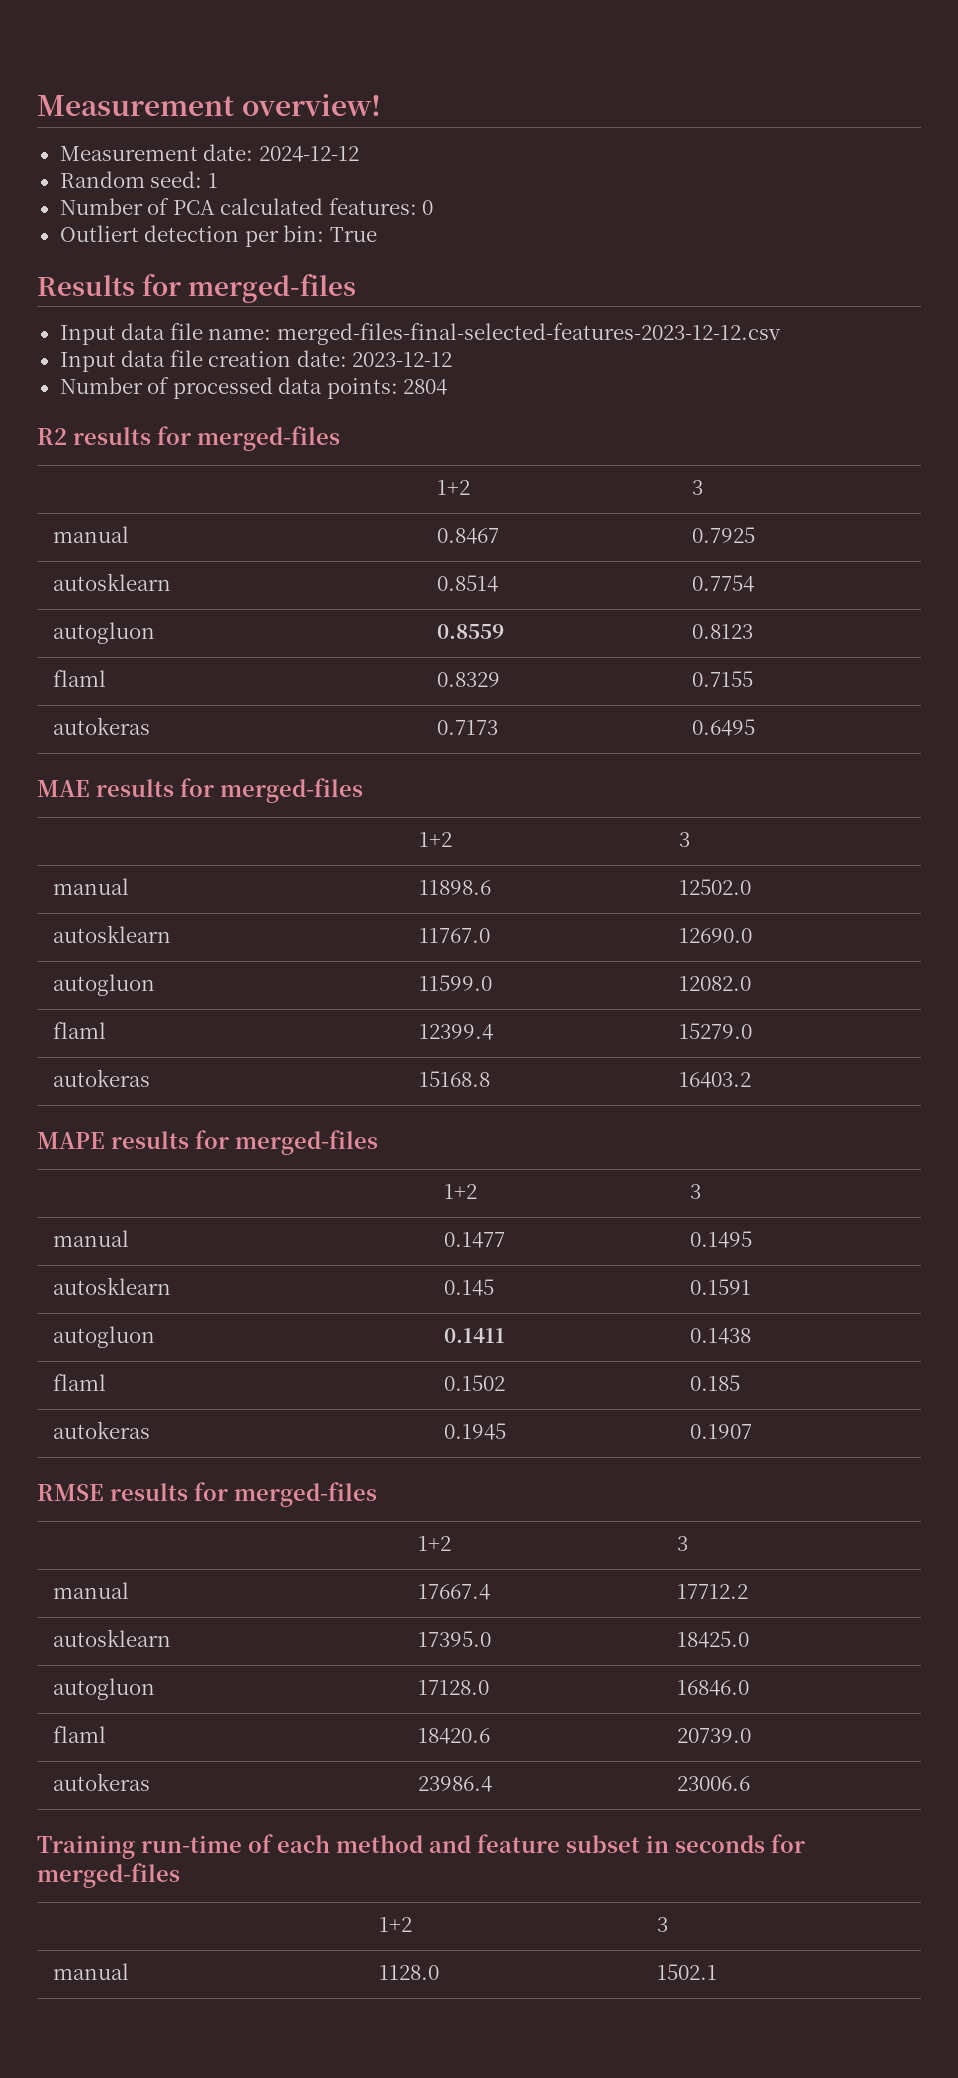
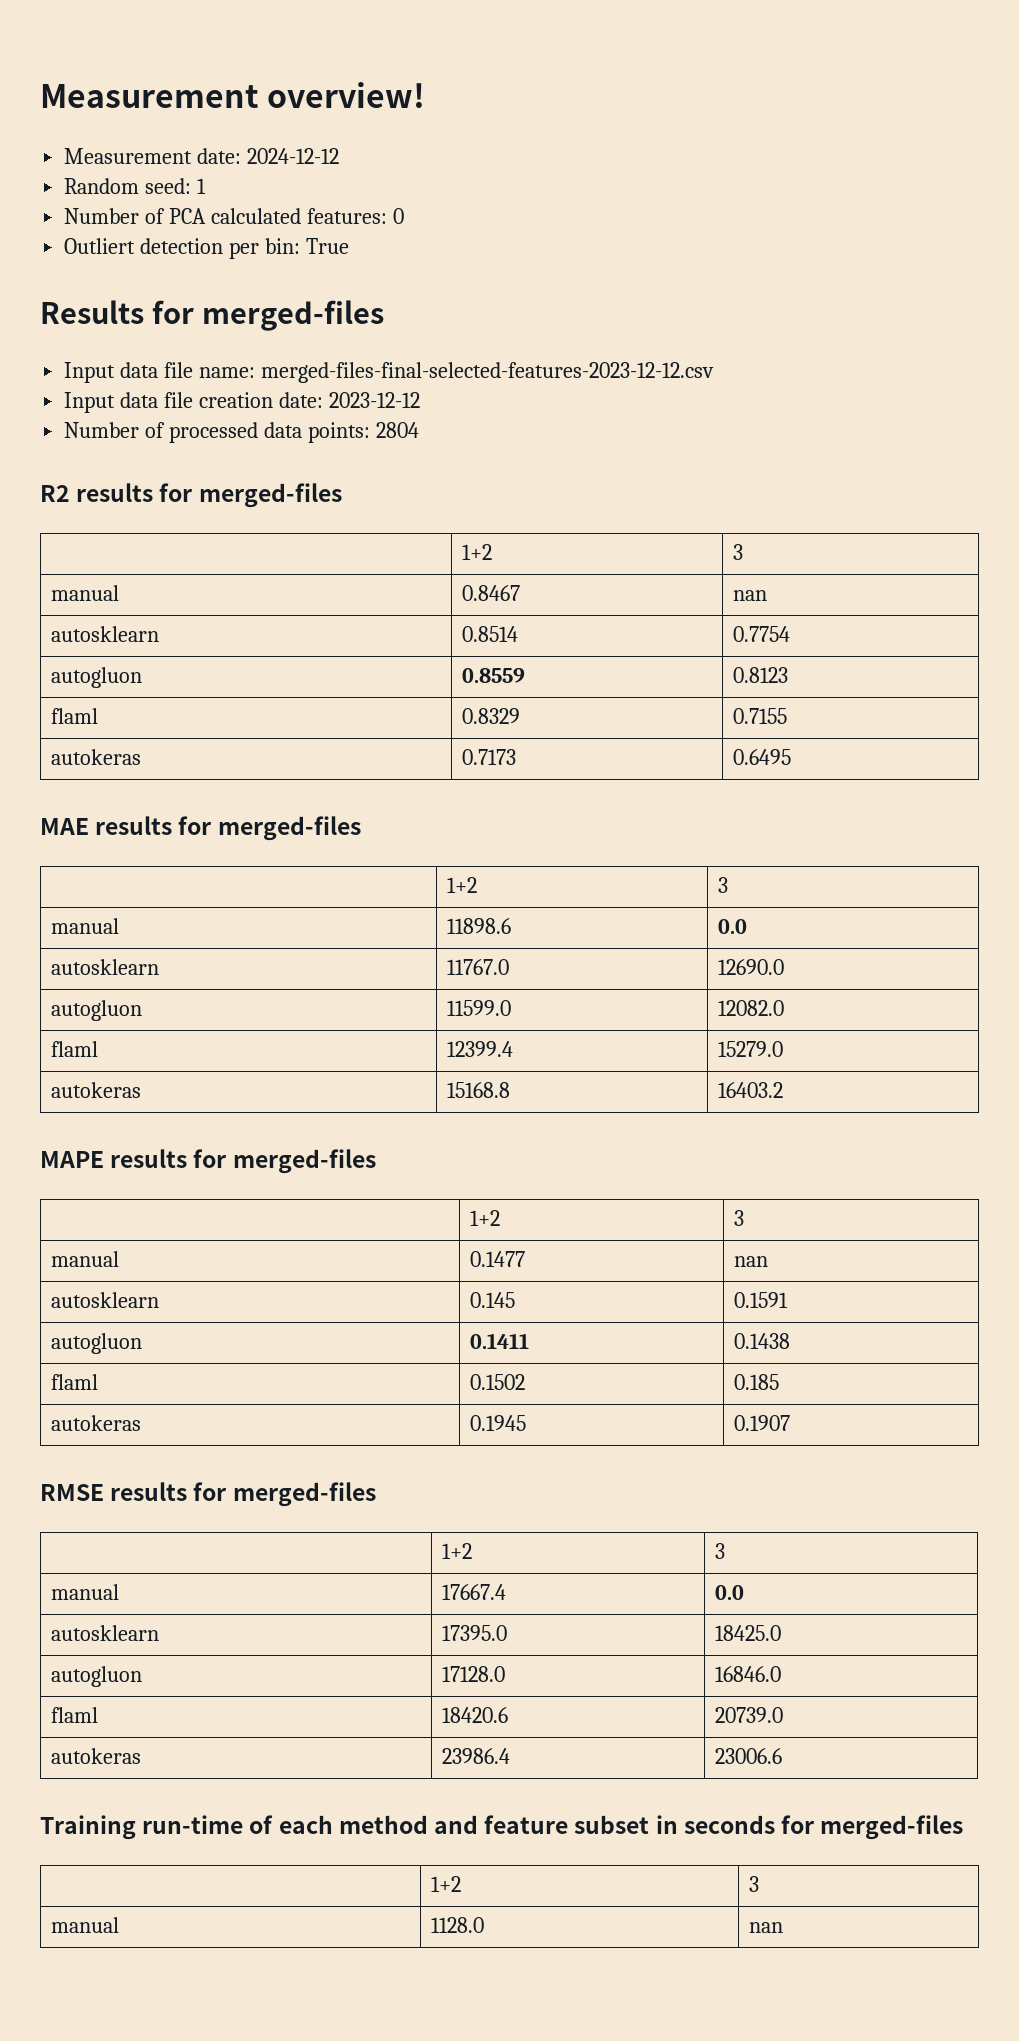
- manual | 0.8467 | 0.7925
+ manual | 0.8467 | nan
- manual | 11898.6 | 12502.0
+ manual | 11898.6 | 0.0
- manual | 0.1477 | 0.1495
+ manual | 0.1477 | nan
- manual | 17667.4 | 17712.2
+ manual | 17667.4 | 0.0
- manual | 1128.0 | 1502.1
+ manual | 1128.0 | nan

